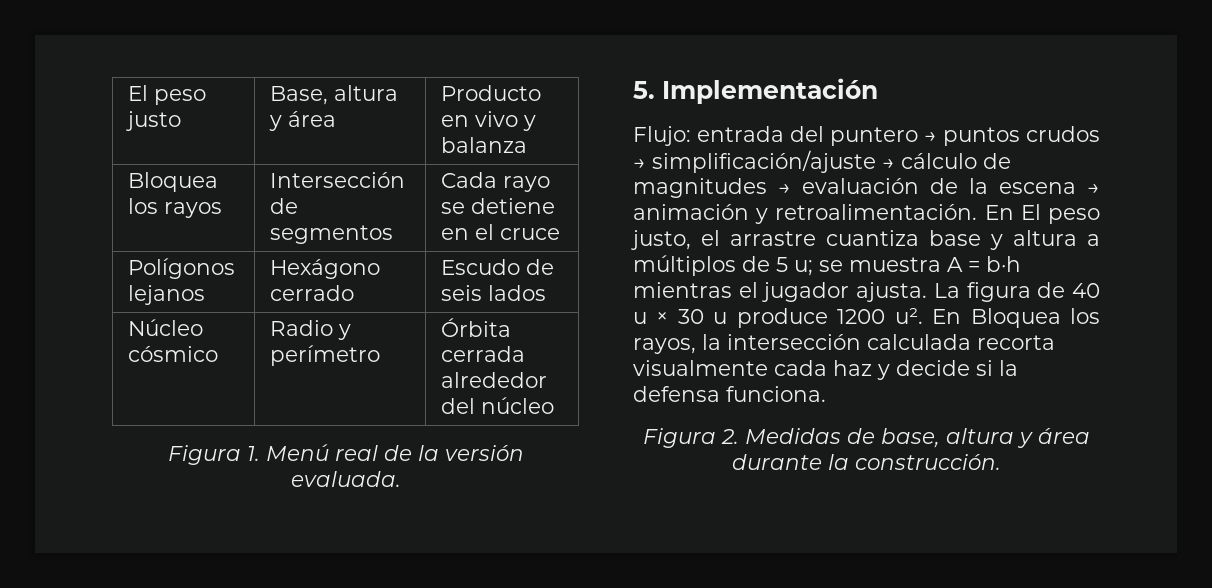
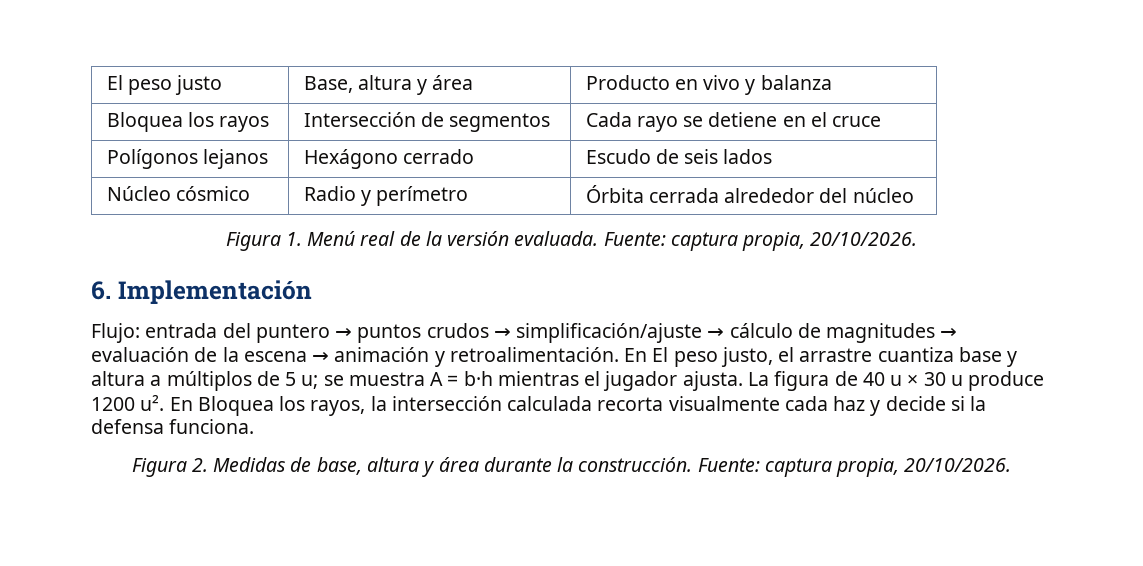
- Figura 1. Menú real de la versión evaluada.
- 5. Implementación
+ Figura 1. Menú real de la versión evaluada. Fuente: captura propia, 20/10/2026.
+ 6. Implementación
- Figura 2. Medidas de base, altura y área durante la construcción.
+ Figura 2. Medidas de base, altura y área durante la construcción. Fuente: captura propia, 20/10/2026.

